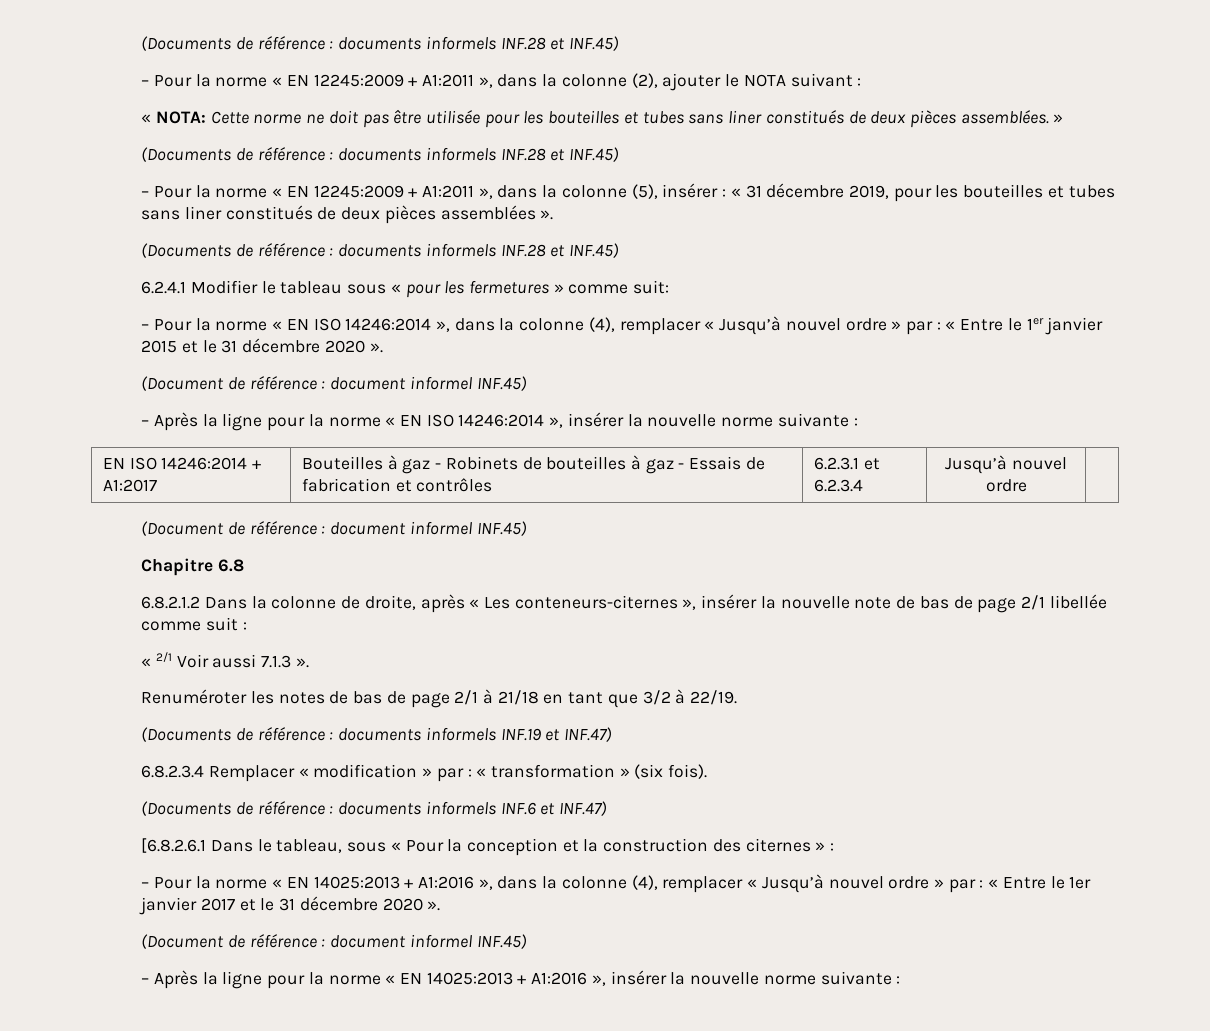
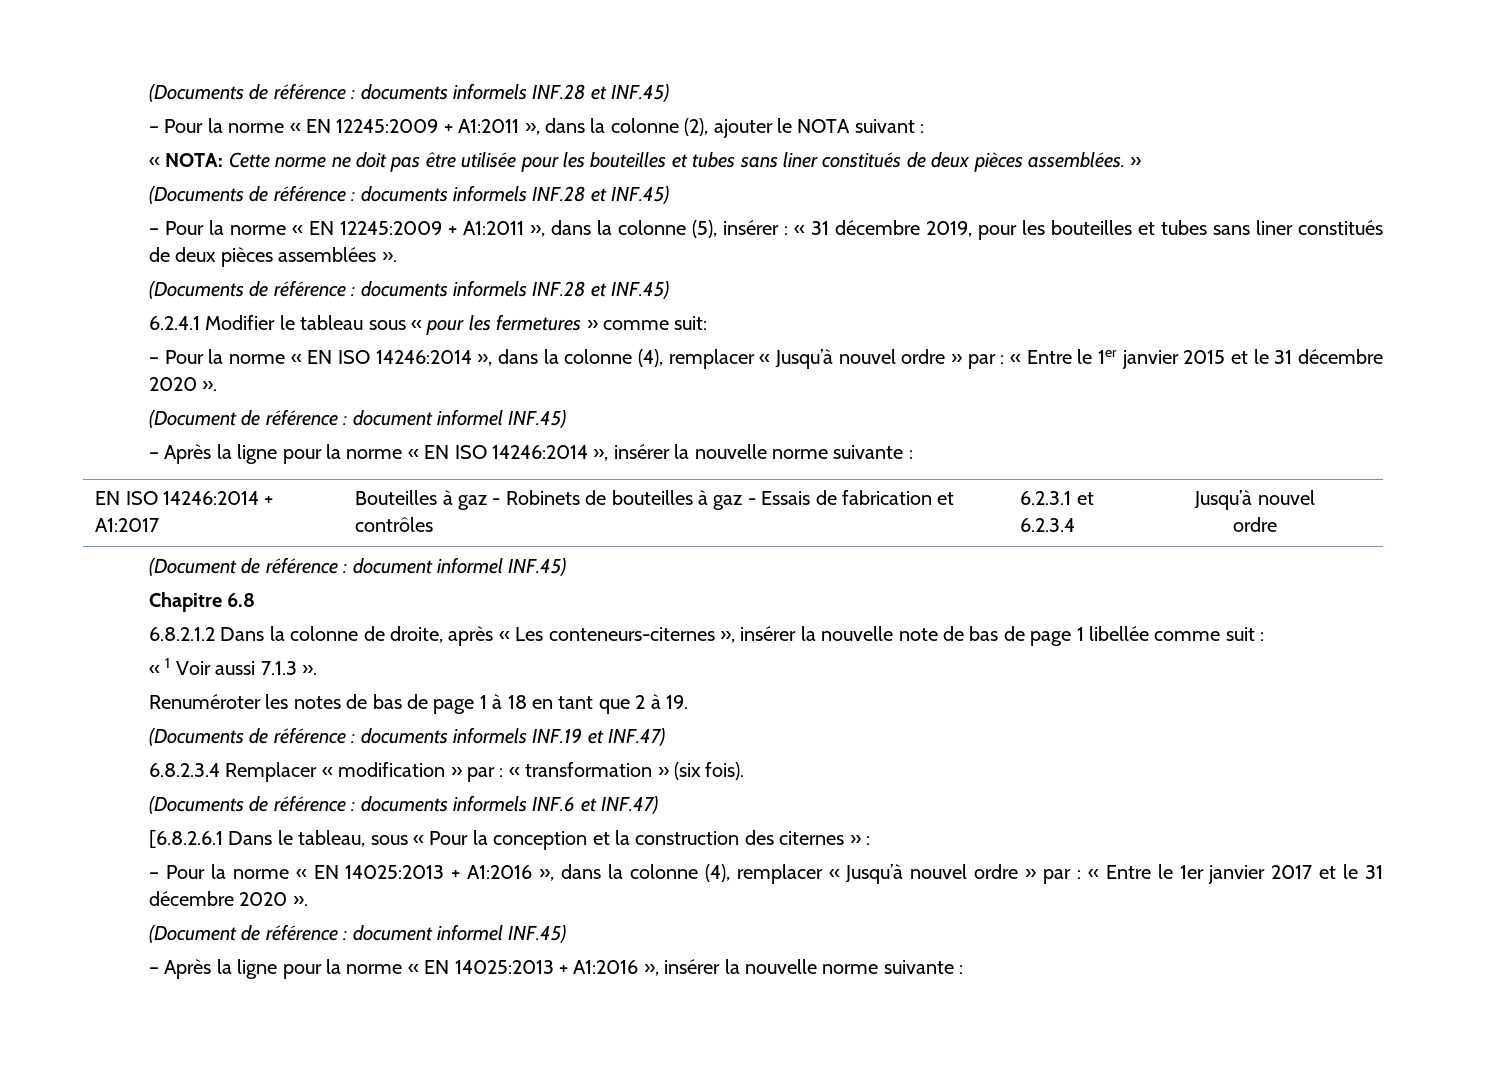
- 6.8.2.1.2 Dans la colonne de droite, après « Les conteneurs-citernes », insérer la nouvelle note de bas de page 2/1 libellée comme suit :
+ 6.8.2.1.2 Dans la colonne de droite, après « Les conteneurs-citernes », insérer la nouvelle note de bas de page 1 libellée comme suit :
- « 2/1 Voir aussi 7.1.3 ».
+ « 1 Voir aussi 7.1.3 ».
- Renuméroter les notes de bas de page 2/1 à 21/18 en tant que 3/2 à 22/19.
+ Renuméroter les notes de bas de page 1 à 18 en tant que 2 à 19.

